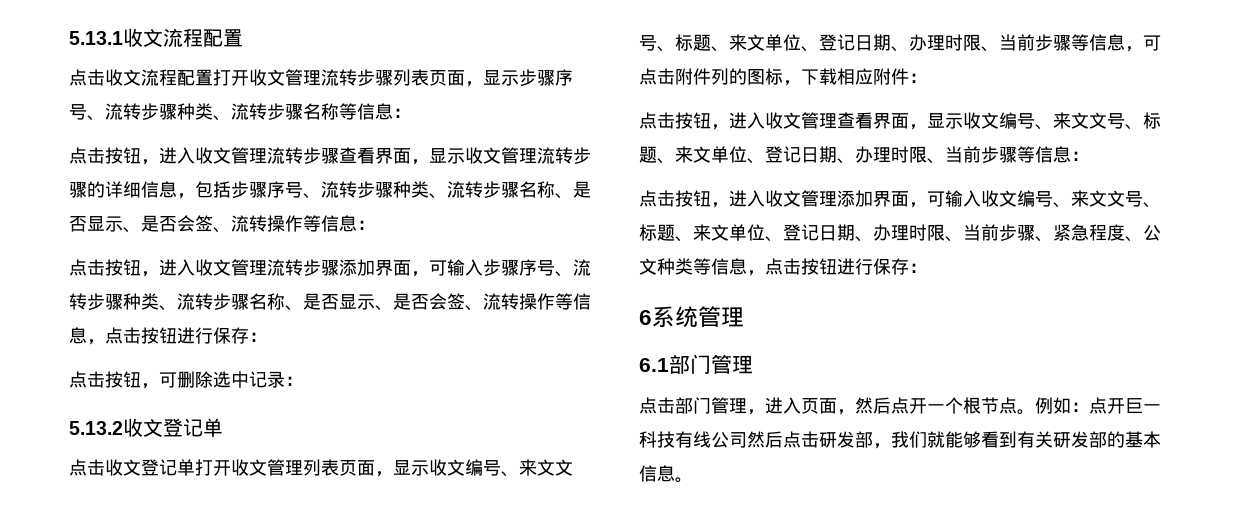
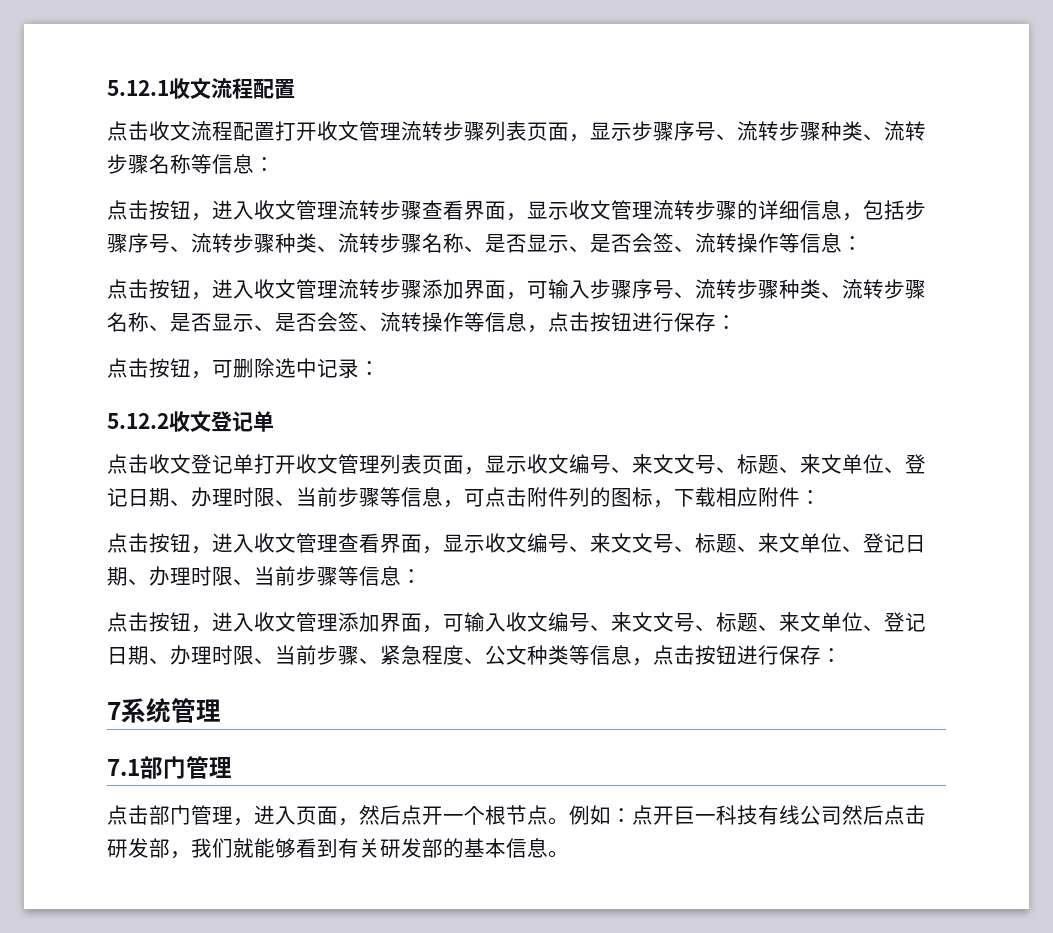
- 5.13.1收文流程配置
+ 5.12.1收文流程配置
- 5.13.2收文登记单
+ 5.12.2收文登记单
- 6系统管理
+ 7系统管理
- 6.1部门管理
+ 7.1部门管理

